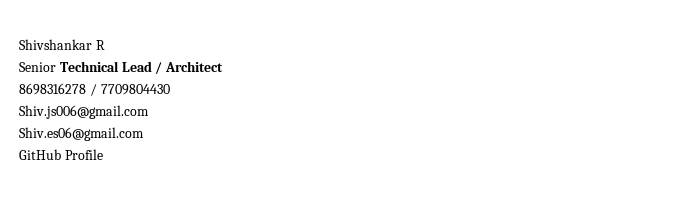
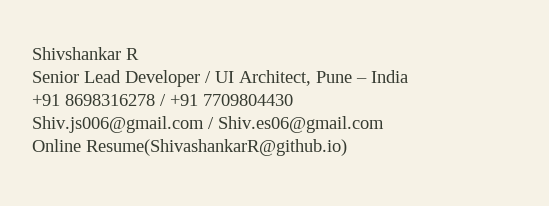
- Senior Technical Lead / Architect
- 8698316278 / 7709804430
+ Senior Lead Developer / UI Architect, Pune – India
+ +91 8698316278 / +91 7709804430
- Shiv.js006@gmail.com
- Shiv.es06@gmail.com
+ Shiv.js006@gmail.com / Shiv.es06@gmail.com
- GitHub Profile
+ Online Resume(ShivashankarR@github.io)

